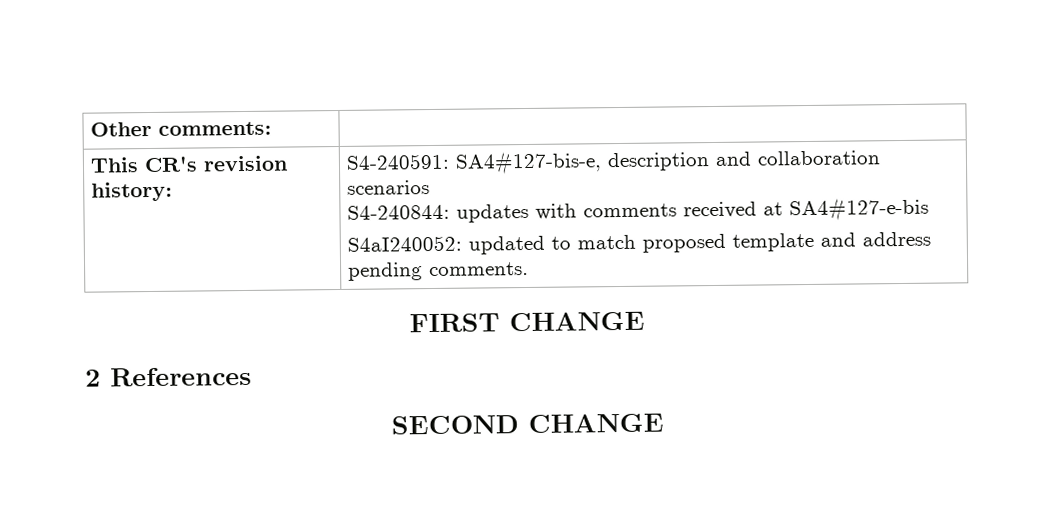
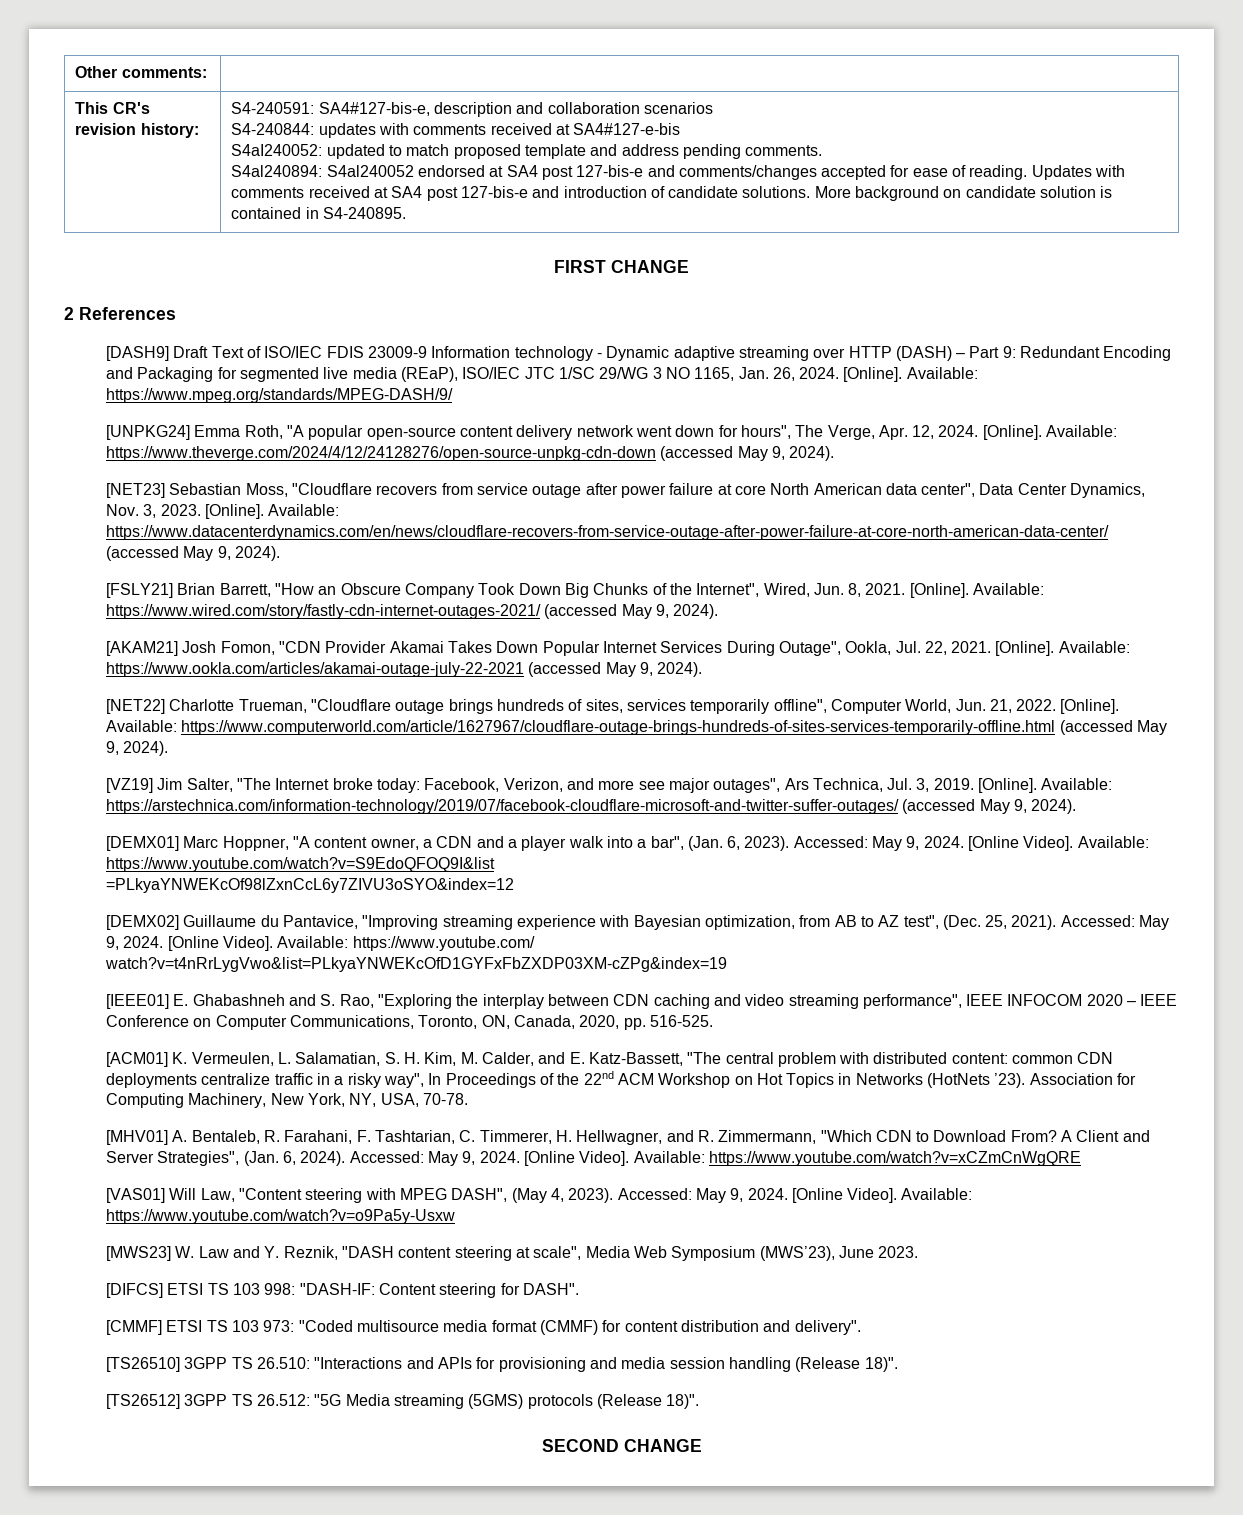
+ S4al240894: S4al240052 endorsed at SA4 post 127-bis-e and comments/changes accepted for ease of reading. Updates with comments received at SA4 post 127-bis-e and introduction of candidate solutions. More background on candidate solution is contained in S4-240895.
  FIRST CHANGE
  2 References
+ [DASH9] Draft Text of ISO/IEC FDIS 23009-9 Information technology - Dynamic adaptive streaming over HTTP (DASH) – Part 9: Redundant Encoding and Packaging for segmented live media (REaP), ISO/IEC JTC 1/SC 29/WG 3 NO 1165, Jan. 26, 2024. [Online]. Available: https://www.mpeg.org/standards/MPEG-DASH/9/
+ [UNPKG24] Emma Roth, "A popular open-source content delivery network went down for hours", The Verge, Apr. 12, 2024. [Online]. Available: https://www.theverge.com/2024/4/12/24128276/open-source-unpkg-cdn-down (accessed May 9, 2024).
+ [NET23] Sebastian Moss, "Cloudflare recovers from service outage after power failure at core North American data center", Data Center Dynamics, Nov. 3, 2023. [Online]. Available: https://www.datacenterdynamics.com/en/news/cloudflare-recovers-from-service-outage-after-power-failure-at-core-north-american-data-center/ (accessed May 9, 2024).
+ [FSLY21] Brian Barrett, "How an Obscure Company Took Down Big Chunks of the Internet", Wired, Jun. 8, 2021. [Online]. Available: https://www.wired.com/story/fastly-cdn-internet-outages-2021/ (accessed May 9, 2024).
+ [AKAM21] Josh Fomon, "CDN Provider Akamai Takes Down Popular Internet Services During Outage", Ookla, Jul. 22, 2021. [Online]. Available: https://www.ookla.com/articles/akamai-outage-july-22-2021 (accessed May 9, 2024).
+ [NET22] Charlotte Trueman, "Cloudflare outage brings hundreds of sites, services temporarily offline", Computer World, Jun. 21, 2022. [Online]. Available: https://www.computerworld.com/article/1627967/cloudflare-outage-brings-hundreds-of-sites-services-temporarily-offline.html (accessed May 9, 2024).
+ [VZ19] Jim Salter, "The Internet broke today: Facebook, Verizon, and more see major outages", Ars Technica, Jul. 3, 2019. [Online]. Available: https://arstechnica.com/information-technology/2019/07/facebook-cloudflare-microsoft-and-twitter-suffer-outages/ (accessed May 9, 2024).
+ [DEMX01] Marc Hoppner, "A content owner, a CDN and a player walk into a bar", (Jan. 6, 2023). Accessed: May 9, 2024. [Online Video]. Available: https://www.youtube.com/watch?v=S9EdoQFOQ9I&list
+ =PLkyaYNWEKcOf98lZxnCcL6y7ZIVU3oSYO&index=12
+ [DEMX02] Guillaume du Pantavice, "Improving streaming experience with Bayesian optimization, from AB to AZ test", (Dec. 25, 2021). Accessed: May 9, 2024. [Online Video]. Available: https://www.youtube.com/
+ watch?v=t4nRrLygVwo&list=PLkyaYNWEKcOfD1GYFxFbZXDP03XM-cZPg&index=19
+ [IEEE01] E. Ghabashneh and S. Rao, "Exploring the interplay between CDN caching and video streaming performance", IEEE INFOCOM 2020 – IEEE Conference on Computer Communications, Toronto, ON, Canada, 2020, pp. 516-525.
+ [ACM01] K. Vermeulen, L. Salamatian, S. H. Kim, M. Calder, and E. Katz-Bassett, "The central problem with distributed content: common CDN deployments centralize traffic in a risky way", In Proceedings of the 22nd ACM Workshop on Hot Topics in Networks (HotNets ’23). Association for Computing Machinery, New York, NY, USA, 70-78.
+ [MHV01] A. Bentaleb, R. Farahani, F. Tashtarian, C. Timmerer, H. Hellwagner, and R. Zimmermann, "Which CDN to Download From? A Client and Server Strategies", (Jan. 6, 2024). Accessed: May 9, 2024. [Online Video]. Available: https://www.youtube.com/watch?v=xCZmCnWgQRE
+ [VAS01] Will Law, "Content steering with MPEG DASH", (May 4, 2023). Accessed: May 9, 2024. [Online Video]. Available: https://www.youtube.com/watch?v=o9Pa5y-Usxw
+ [MWS23] W. Law and Y. Reznik, "DASH content steering at scale", Media Web Symposium (MWS’23), June 2023.
+ [DIFCS] ETSI TS 103 998: "DASH-IF: Content steering for DASH".
+ [CMMF] ETSI TS 103 973: "Coded multisource media format (CMMF) for content distribution and delivery".
+ [TS26510] 3GPP TS 26.510: "Interactions and APIs for provisioning and media session handling (Release 18)".
+ [TS26512] 3GPP TS 26.512: "5G Media streaming (5GMS) protocols (Release 18)".

